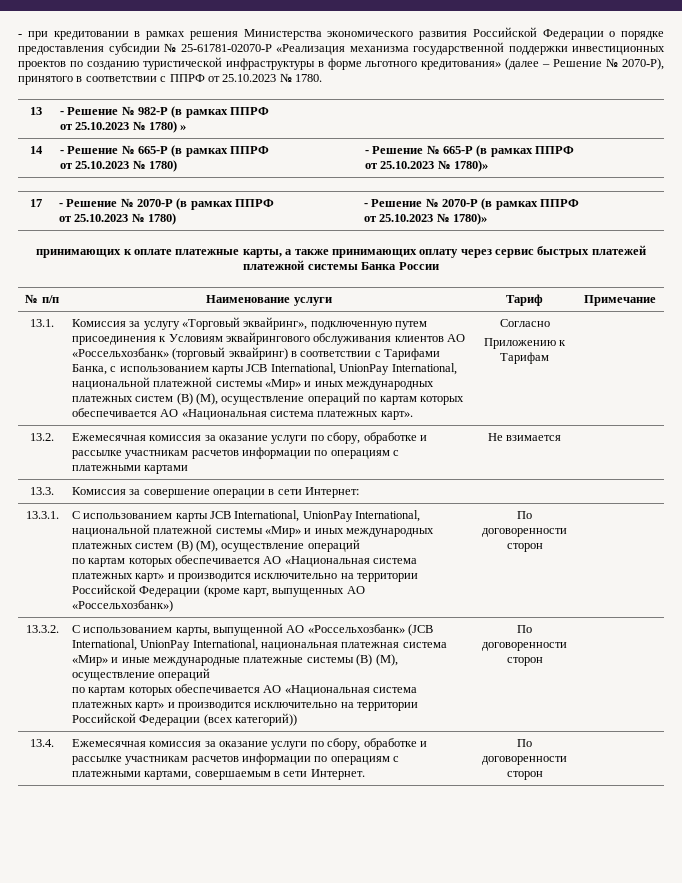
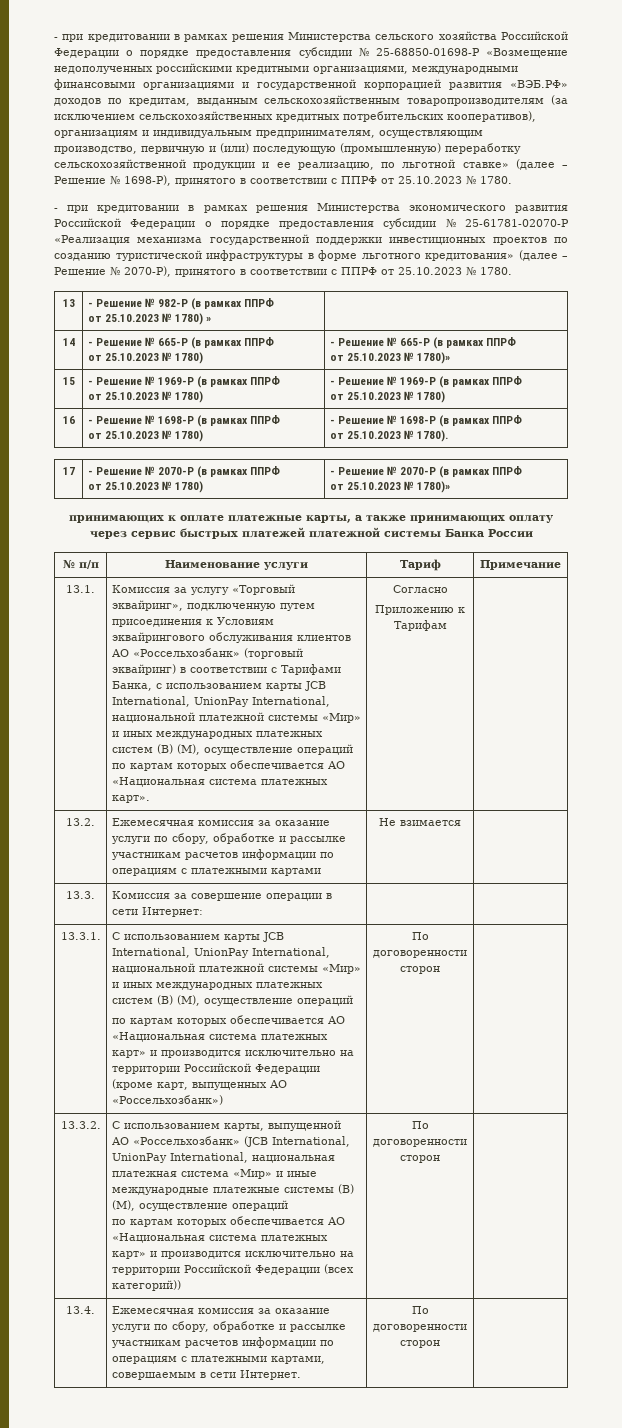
+ - при кредитовании в рамках решения Министерства сельского хозяйства Российской Федерации о порядке предоставления субсидии № 25-68850-01698-Р «Возмещение недополученных российскими кредитными организациями, международными финансовыми организациями и государственной корпорацией развития «ВЭБ.РФ» доходов по кредитам, выданным сельскохозяйственным товаропроизводителям (за исключением сельскохозяйственных кредитных потребительских кооперативов), организациям и индивидуальным предпринимателям, осуществляющим производство, первичную и (или) последующую (промышленную) переработку сельскохозяйственной продукции и ее реализацию, по льготной ставке» (далее – Решение № 1698-Р), принятого в соответствии с ППРФ от 25.10.2023 № 1780.
+ 15 | - Решение № 1969-Р (в рамках ППРФ
+ от 25.10.2023 № 1780) | - Решение № 1969-Р (в рамках ППРФ
+ от 25.10.2023 № 1780)
+ 16 | - Решение № 1698-Р (в рамках ППРФ
+ от 25.10.2023 № 1780) | - Решение № 1698-Р (в рамках ППРФ
+ от 25.10.2023 № 1780).

